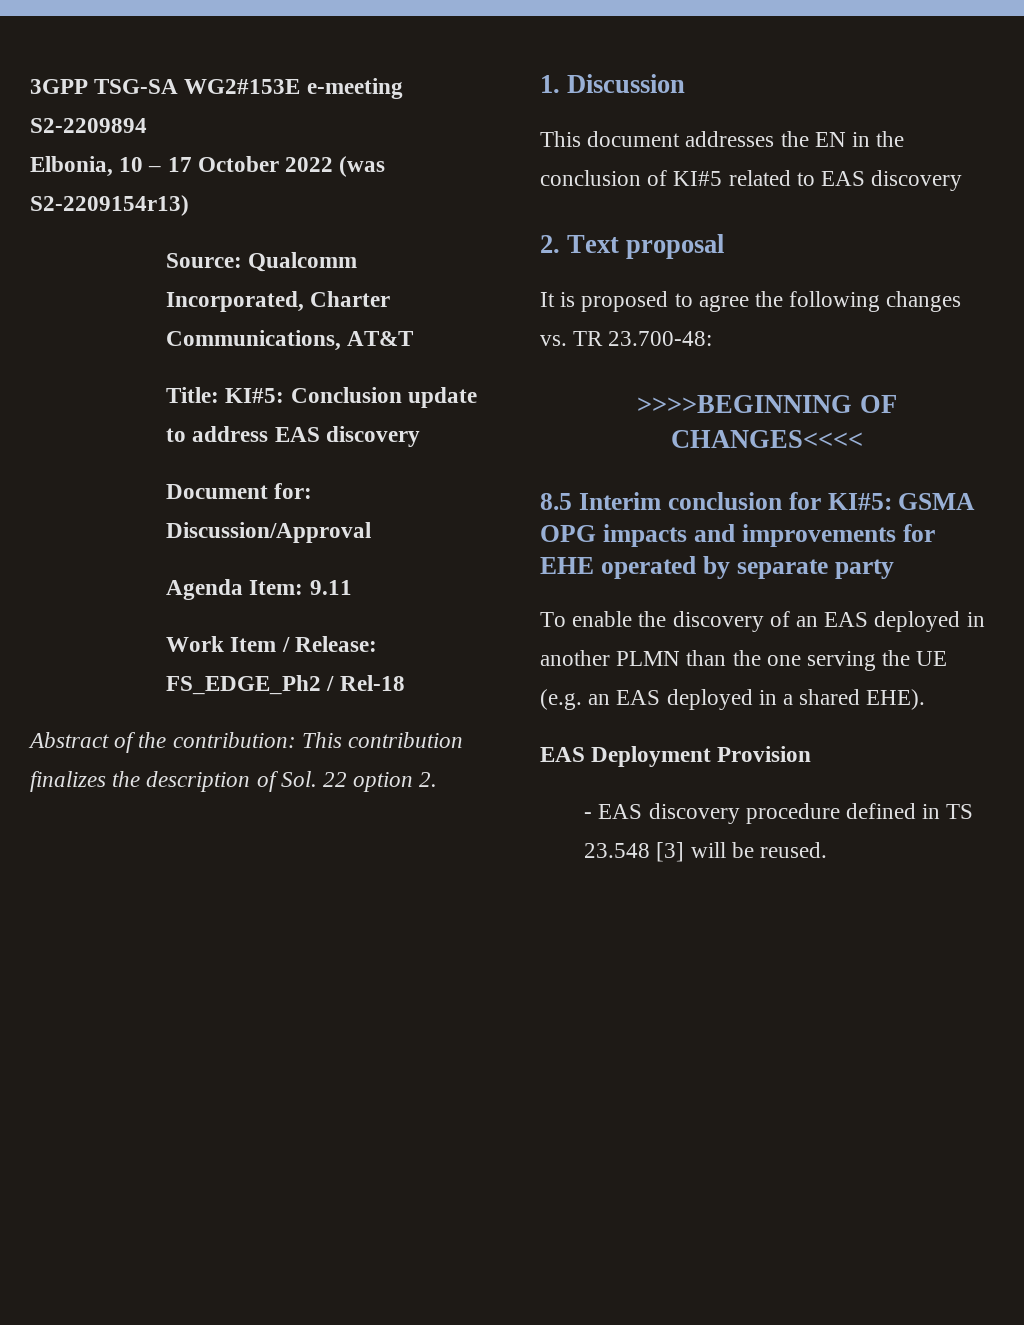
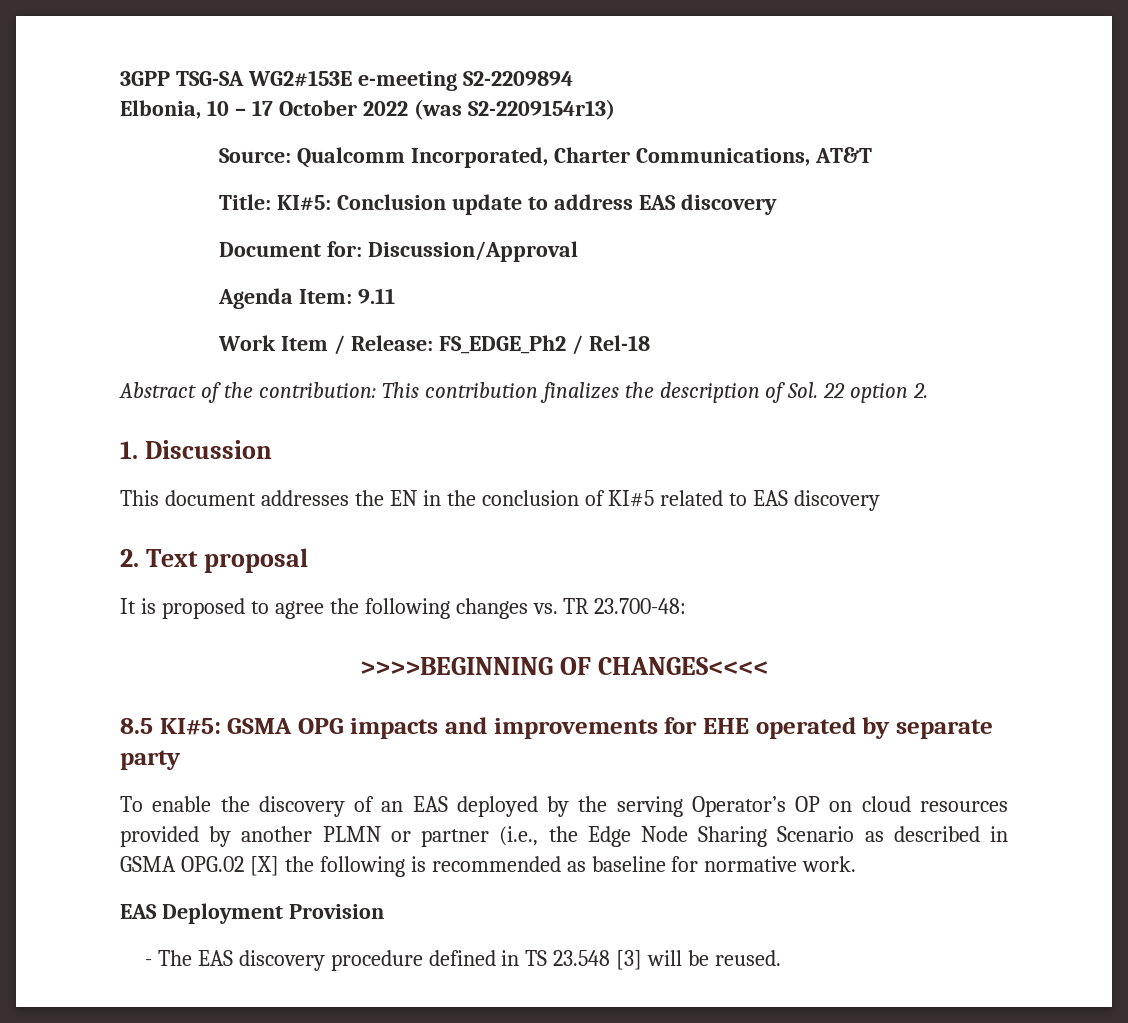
- 8.5 Interim conclusion for KI#5: GSMA OPG impacts and improvements for EHE operated by separate party
+ 8.5 KI#5: GSMA OPG impacts and improvements for EHE operated by separate party
- To enable the discovery of an EAS deployed in another PLMN than the one serving the UE (e.g. an EAS deployed in a shared EHE).
+ To enable the discovery of an EAS deployed by the serving Operator’s OP on cloud resources provided by another PLMN or partner (i.e., the Edge Node Sharing Scenario as described in GSMA OPG.02 [X] the following is recommended as baseline for normative work.
- - EAS discovery procedure defined in TS 23.548 [3] will be reused.
+ - The EAS discovery procedure defined in TS 23.548 [3] will be reused.

